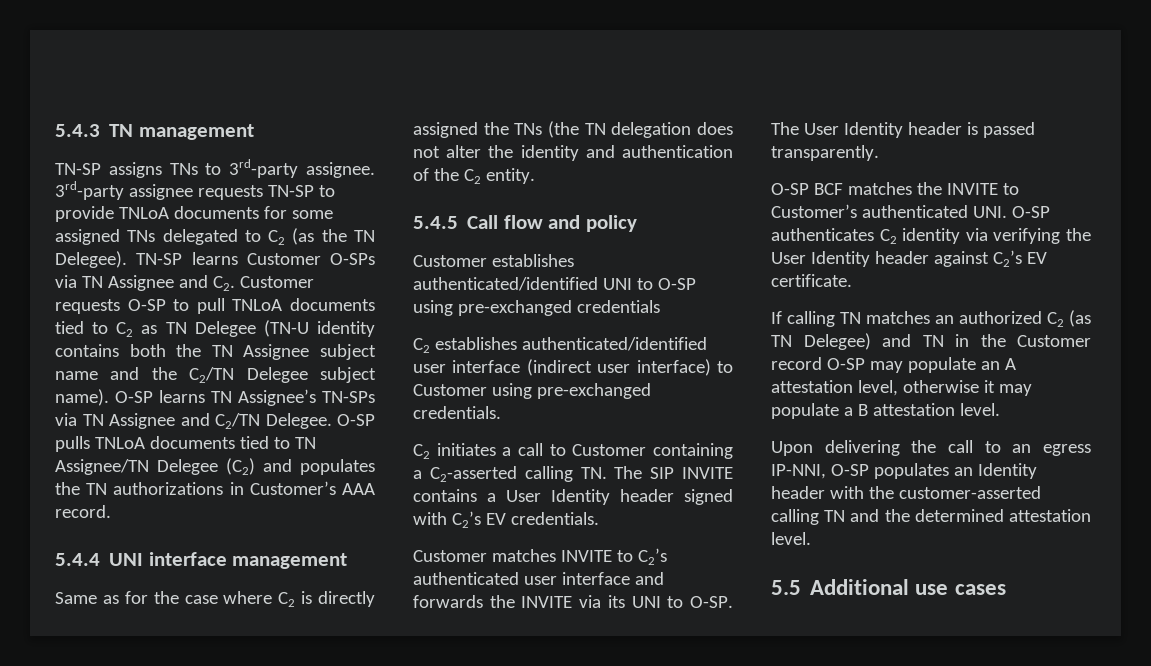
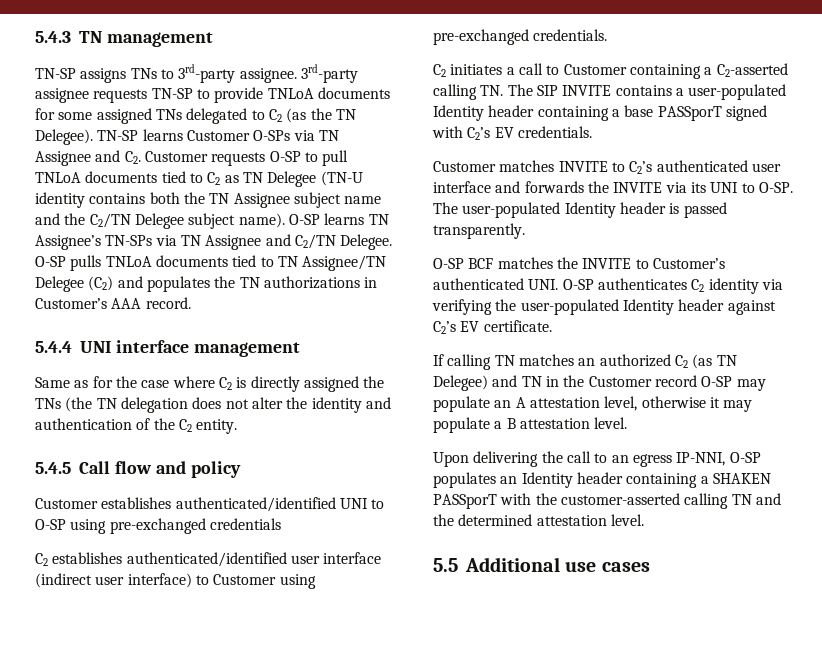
- C2 initiates a call to Customer containing a C2-asserted calling TN. The SIP INVITE contains a User Identity header signed with C2’s EV credentials.
+ C2 initiates a call to Customer containing a C2-asserted calling TN. The SIP INVITE contains a user-populated Identity header containing a base PASSporT signed with C2’s EV credentials.
- The User Identity header is passed transparently.
+ The user-populated Identity header is passed transparently.
- O-SP BCF matches the INVITE to Customer’s authenticated UNI. O-SP authenticates C2 identity via verifying the User Identity header against C2’s EV certificate.
+ O-SP BCF matches the INVITE to Customer’s authenticated UNI. O-SP authenticates C2 identity via verifying the user-populated Identity header against C2’s EV certificate.
- Upon delivering the call to an egress IP-NNI, O-SP populates an Identity header with the customer-asserted calling TN and the determined attestation level.
+ Upon delivering the call to an egress IP-NNI, O-SP populates an Identity header containing a SHAKEN PASSporT with the customer-asserted calling TN and the determined attestation level.

